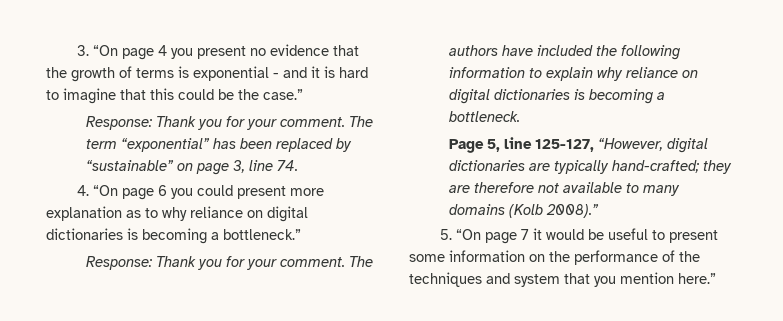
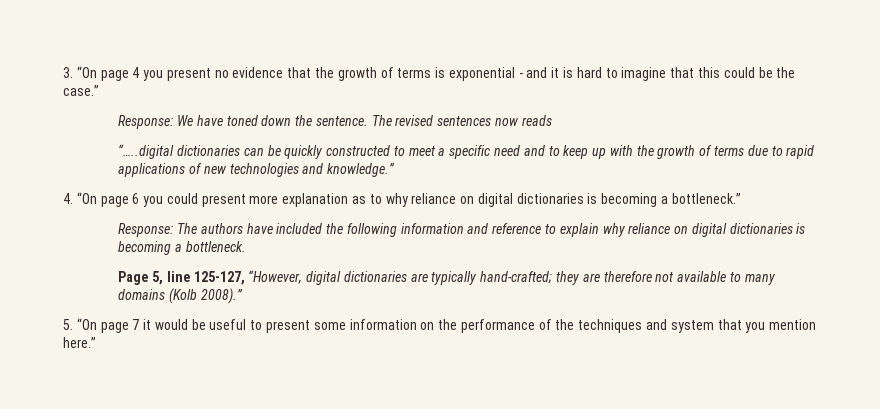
- Response: Thank you for your comment. The term “exponential” has been replaced by “sustainable” on page 3, line 74.
+ Response: We have toned down the sentence. The revised sentences now reads
+ “…..digital dictionaries can be quickly constructed to meet a specific need and to keep up with the growth of terms due to rapid applications of new technologies and knowledge.”
- Response: Thank you for your comment. The authors have included the following information to explain why reliance on digital dictionaries is becoming a bottleneck.
+ Response: The authors have included the following information and reference to explain why reliance on digital dictionaries is becoming a bottleneck.

